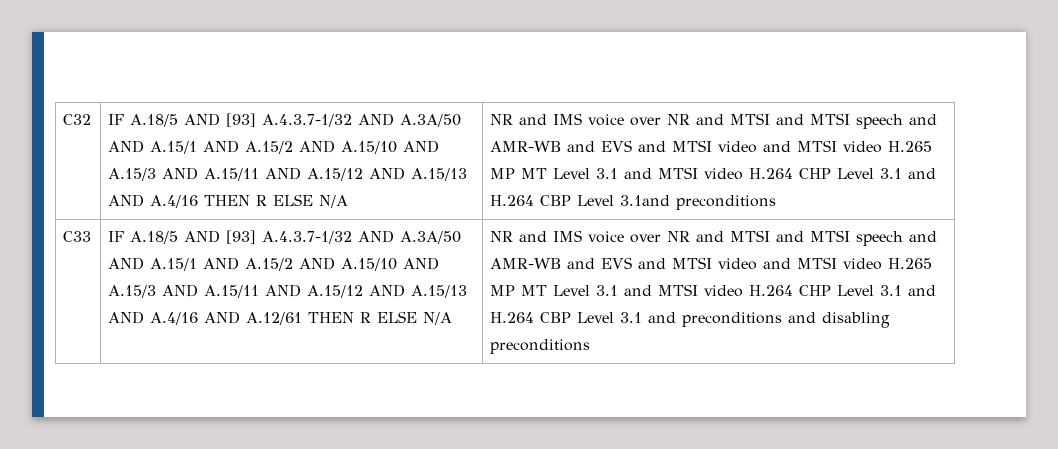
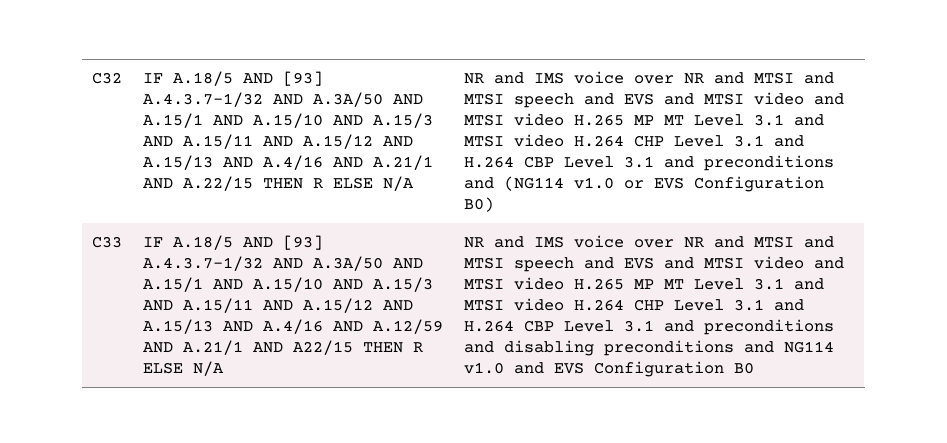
- IF A.18/5 AND [93] A.4.3.7-1/32 AND A.3A/50 AND A.15/1 AND A.15/2 AND A.15/10 AND A.15/3 AND A.15/11 AND A.15/12 AND A.15/13 AND A.4/16 THEN R ELSE N/A
+ IF A.18/5 AND [93] A.4.3.7-1/32 AND A.3A/50 AND A.15/1 AND A.15/10 AND A.15/3 AND A.15/11 AND A.15/12 AND A.15/13 AND A.4/16 AND A.21/1 AND A.22/15 THEN R ELSE N/A
- NR and IMS voice over NR and MTSI and MTSI speech and AMR-WB and EVS and MTSI video and MTSI video H.265 MP MT Level 3.1 and MTSI video H.264 CHP Level 3.1 and H.264 CBP Level 3.1and preconditions
+ NR and IMS voice over NR and MTSI and MTSI speech and EVS and MTSI video and MTSI video H.265 MP MT Level 3.1 and MTSI video H.264 CHP Level 3.1 and H.264 CBP Level 3.1 and preconditions and (NG114 v1.0 or EVS Configuration B0)
- IF A.18/5 AND [93] A.4.3.7-1/32 AND A.3A/50 AND A.15/1 AND A.15/2 AND A.15/10 AND A.15/3 AND A.15/11 AND A.15/12 AND A.15/13 AND A.4/16 AND A.12/61 THEN R ELSE N/A
+ IF A.18/5 AND [93] A.4.3.7-1/32 AND A.3A/50 AND A.15/1 AND A.15/10 AND A.15/3 AND A.15/11 AND A.15/12 AND A.15/13 AND A.4/16 AND A.12/59 AND A.21/1 AND A22/15 THEN R ELSE N/A
- NR and IMS voice over NR and MTSI and MTSI speech and AMR-WB and EVS and MTSI video and MTSI video H.265 MP MT Level 3.1 and MTSI video H.264 CHP Level 3.1 and H.264 CBP Level 3.1 and preconditions and disabling preconditions
+ NR and IMS voice over NR and MTSI and MTSI speech and EVS and MTSI video and MTSI video H.265 MP MT Level 3.1 and MTSI video H.264 CHP Level 3.1 and H.264 CBP Level 3.1 and preconditions and disabling preconditions and NG114 v1.0 and EVS Configuration B0

